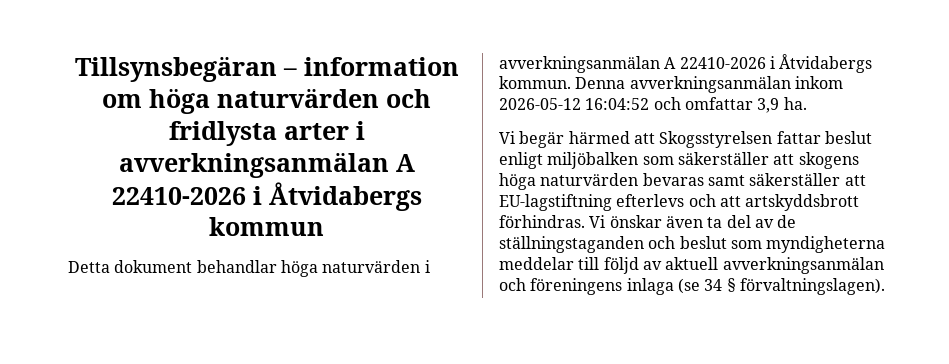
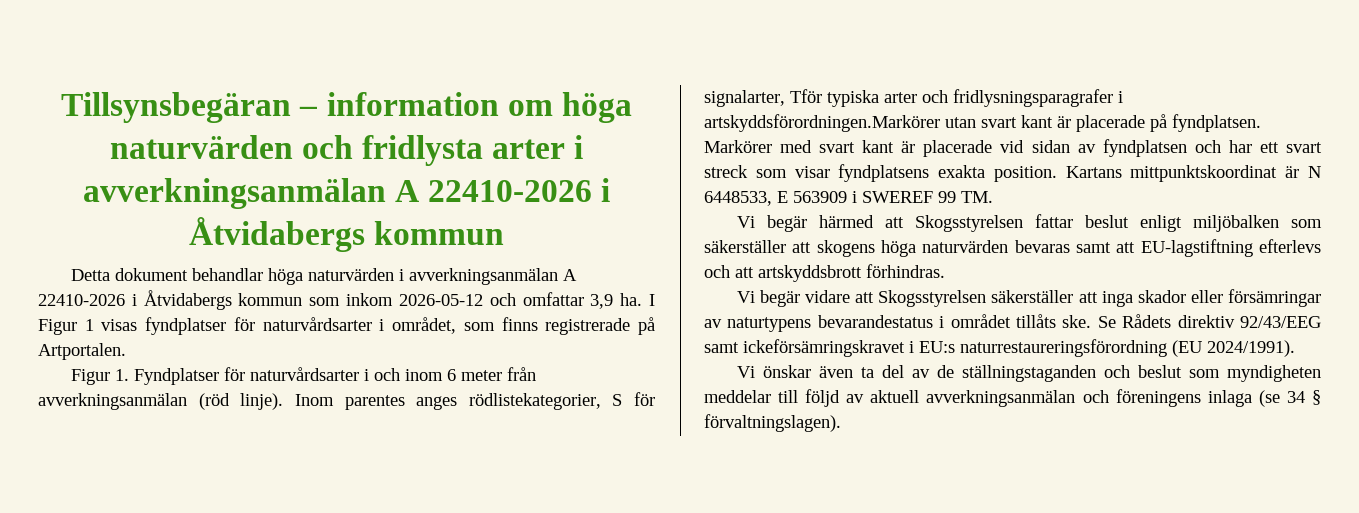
- Detta dokument behandlar höga naturvärden i avverkningsanmälan A 22410-2026 i Åtvidabergs kommun. Denna avverkningsanmälan inkom 2026-05-12 16:04:52 och omfattar 3,9 ha.
+ Detta dokument behandlar höga naturvärden i avverkningsanmälan A 22410-2026 i Åtvidabergs kommun som inkom 2026-05-12 och omfattar 3,9 ha. I Figur 1 visas fyndplatser för naturvårdsarter i området, som finns registrerade på Artportalen.
+ Figur 1. Fyndplatser för naturvårdsarter i och inom 6 meter från avverkningsanmälan (röd linje). Inom parentes anges rödlistekategorier, S för signalarter, Tför typiska arter och fridlysningsparagrafer i artskyddsförordningen.Markörer utan svart kant är placerade på fyndplatsen. Markörer med svart kant är placerade vid sidan av fyndplatsen och har ett svart streck som visar fyndplatsens exakta position. Kartans mittpunktskoordinat är N 6448533, E 563909 i SWEREF 99 TM.
- Vi begär härmed att Skogsstyrelsen fattar beslut enligt miljöbalken som säkerställer att skogens höga naturvärden bevaras samt säkerställer att EU-lagstiftning efterlevs och att artskyddsbrott förhindras. Vi önskar även ta del av de ställningstaganden och beslut som myndigheterna meddelar till följd av aktuell avverkningsanmälan och föreningens inlaga (se 34 § förvaltningslagen).
+ Vi begär härmed att Skogsstyrelsen fattar beslut enligt miljöbalken som säkerställer att skogens höga naturvärden bevaras samt att EU-lagstiftning efterlevs och att artskyddsbrott förhindras.
+ Vi begär vidare att Skogsstyrelsen säkerställer att inga skador eller försämringar av naturtypens bevarandestatus i området tillåts ske. Se Rådets direktiv 92/43/EEG samt ickeförsämringskravet i EU:s naturrestaureringsförordning (EU 2024/1991).
+ Vi önskar även ta del av de ställningstaganden och beslut som myndigheten meddelar till följd av aktuell avverkningsanmälan och föreningens inlaga (se 34 § förvaltningslagen).

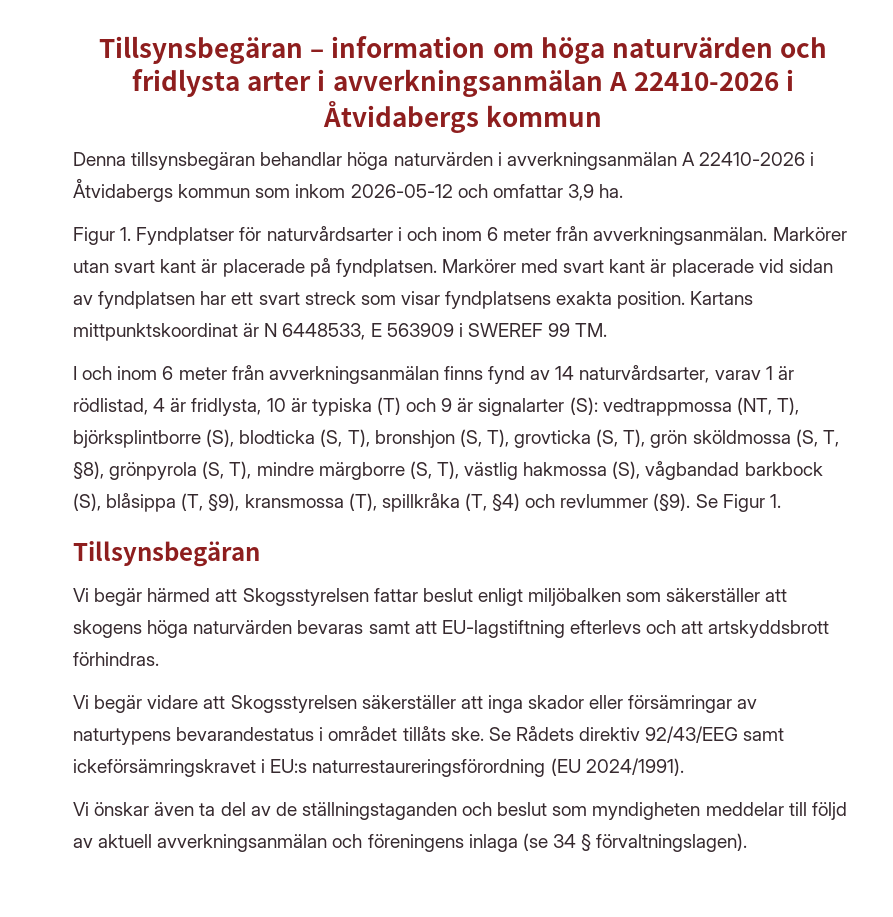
- Detta dokument behandlar höga naturvärden i avverkningsanmälan A 22410-2026 i Åtvidabergs kommun som inkom 2026-05-12 och omfattar 3,9 ha. I Figur 1 visas fyndplatser för naturvårdsarter i området, som finns registrerade på Artportalen.
+ Denna tillsynsbegäran behandlar höga naturvärden i avverkningsanmälan A 22410-2026 i Åtvidabergs kommun som inkom 2026-05-12 och omfattar 3,9 ha.
- Figur 1. Fyndplatser för naturvårdsarter i och inom 6 meter från avverkningsanmälan (röd linje). Inom parentes anges rödlistekategorier, S för signalarter, Tför typiska arter och fridlysningsparagrafer i artskyddsförordningen.Markörer utan svart kant är placerade på fyndplatsen.
+ Figur 1. Fyndplatser för naturvårdsarter i och inom 6 meter från avverkningsanmälan. Markörer utan svart kant är placerade på fyndplatsen.
- Markörer med svart kant är placerade vid sidan av fyndplatsen och har ett svart streck som visar fyndplatsens exakta position.
+ Markörer med svart kant är placerade vid sidan av fyndplatsen har ett svart streck som visar fyndplatsens exakta position.
+ I och inom 6 meter från avverkningsanmälan finns fynd av 14 naturvårdsarter, varav 1 är rödlistad, 4 är fridlysta, 10 är typiska (T) och 9 är signalarter (S): vedtrappmossa (NT, T), björksplintborre (S), blodticka (S, T), bronshjon (S, T), grovticka (S, T), grön sköldmossa (S, T, §8), grönpyrola (S, T), mindre märgborre (S, T), västlig hakmossa (S), vågbandad barkbock (S), blåsippa (T, §9), kransmossa (T), spillkråka (T, §4) och revlummer (§9). Se Figur 1.
+ Tillsynsbegäran

